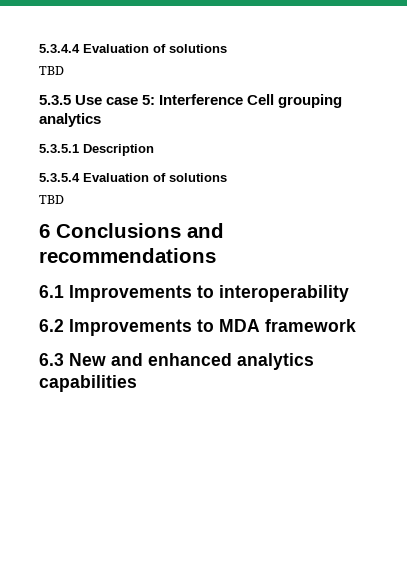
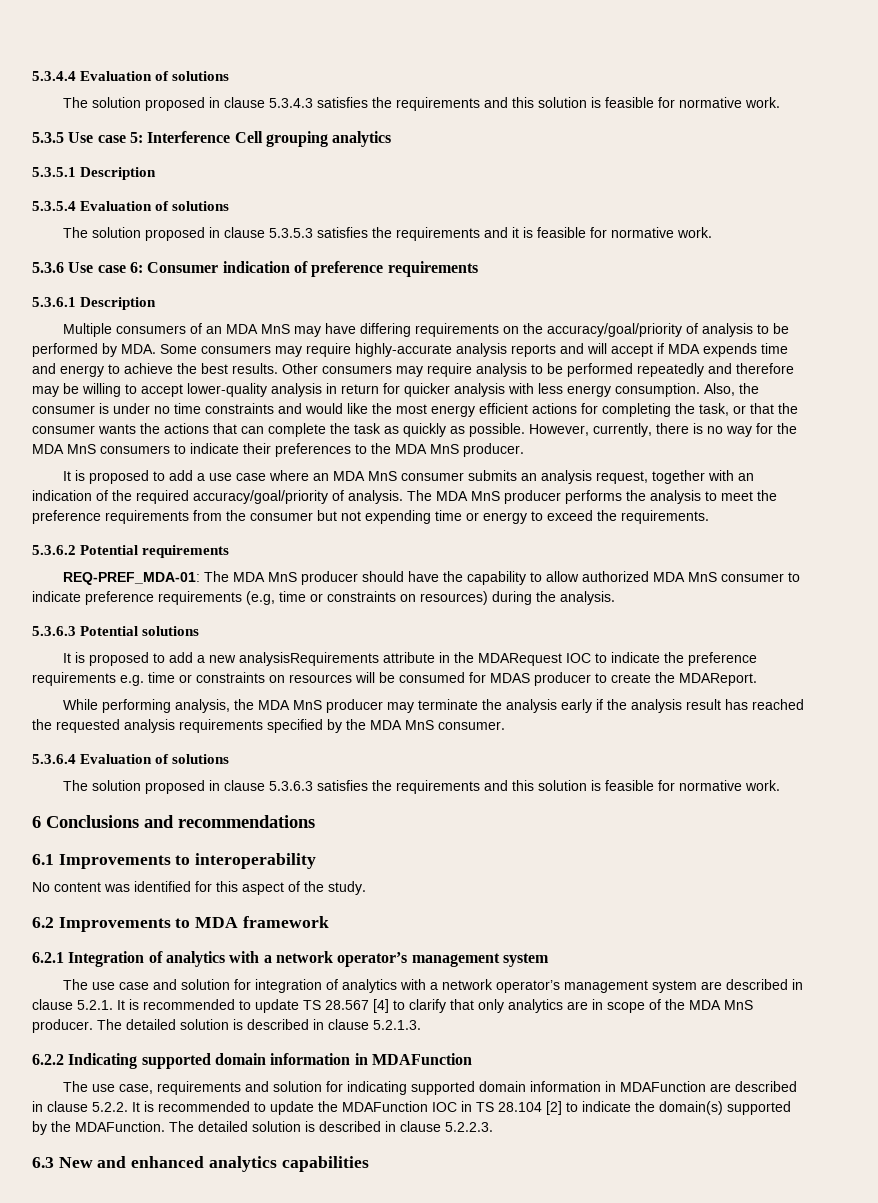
  5.3.4.4 Evaluation of solutions
- TBD
+ The solution proposed in clause 5.3.4.3 satisfies the requirements and this solution is feasible for normative work.
  5.3.5.4 Evaluation of solutions
- TBD
+ The solution proposed in clause 5.3.5.3 satisfies the requirements and it is feasible for normative work.
+ 5.3.6 Use case 6: Consumer indication of preference requirements
+ 5.3.6.1 Description
+ Multiple consumers of an MDA MnS may have differing requirements on the accuracy/goal/priority of analysis to be performed by MDA. Some consumers may require highly-accurate analysis reports and will accept if MDA expends time and energy to achieve the best results. Other consumers may require analysis to be performed repeatedly and therefore may be willing to accept lower-quality analysis in return for quicker analysis with less energy consumption. Also, the consumer is under no time constraints and would like the most energy efficient actions for completing the task, or that the consumer wants the actions that can complete the task as quickly as possible. However, currently, there is no way for the MDA MnS consumers to indicate their preferences to the MDA MnS producer.
+ It is proposed to add a use case where an MDA MnS consumer submits an analysis request, together with an indication of the required accuracy/goal/priority of analysis. The MDA MnS producer performs the analysis to meet the preference requirements from the consumer but not expending time or energy to exceed the requirements.
+ 5.3.6.2 Potential requirements
+ REQ-PREF_MDA-01: The MDA MnS producer should have the capability to allow authorized MDA MnS consumer to indicate preference requirements (e.g, time or constraints on resources) during the analysis.
+ 5.3.6.3 Potential solutions
+ It is proposed to add a new analysisRequirements attribute in the MDARequest IOC to indicate the preference requirements e.g. time or constraints on resources will be consumed for MDAS producer to create the MDAReport.
+ While performing analysis, the MDA MnS producer may terminate the analysis early if the analysis result has reached the requested analysis requirements specified by the MDA MnS consumer.
+ 5.3.6.4 Evaluation of solutions
+ The solution proposed in clause 5.3.6.3 satisfies the requirements and this solution is feasible for normative work.
+ No content was identified for this aspect of the study.
+ 6.2.1 Integration of analytics with a network operator’s management system
+ The use case and solution for integration of analytics with a network operator’s management system are described in clause 5.2.1. It is recommended to update TS 28.567 [4] to clarify that only analytics are in scope of the MDA MnS producer. The detailed solution is described in clause 5.2.1.3.
+ 6.2.2 Indicating supported domain information in MDAFunction
+ The use case, requirements and solution for indicating supported domain information in MDAFunction are described in clause 5.2.2. It is recommended to update the MDAFunction IOC in TS 28.104 [2] to indicate the domain(s) supported by the MDAFunction. The detailed solution is described in clause 5.2.2.3.

